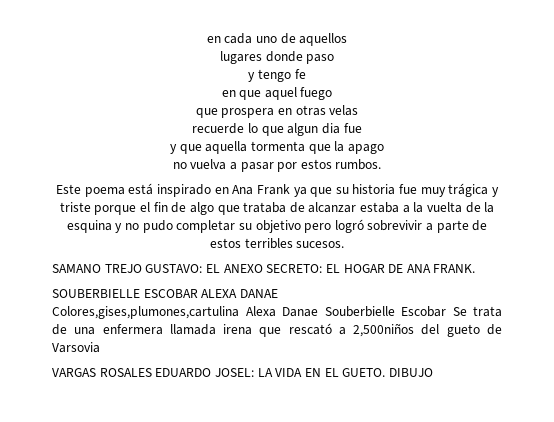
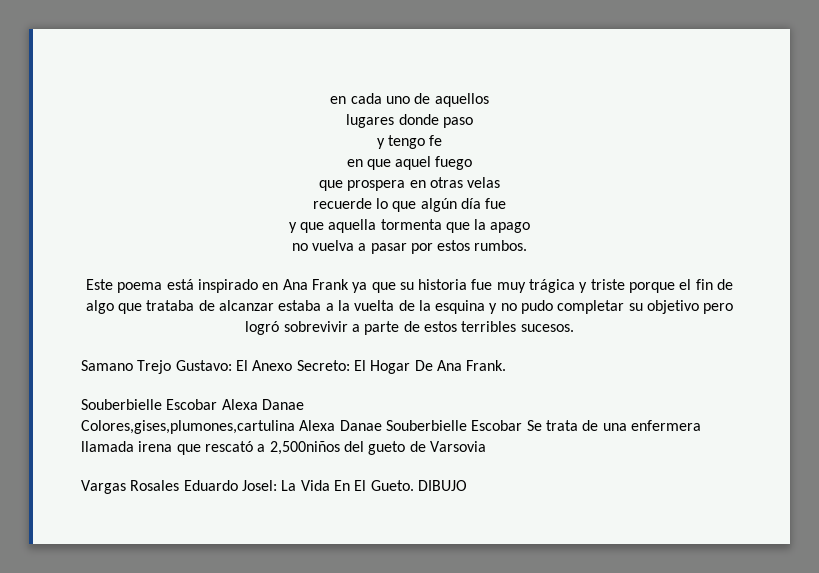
- recuerde lo que algun dia fue
+ recuerde lo que algún día fue
- SAMANO TREJO GUSTAVO: EL ANEXO SECRETO: EL HOGAR DE ANA FRANK.
- SOUBERBIELLE ESCOBAR ALEXA DANAE
+ Samano Trejo Gustavo: El Anexo Secreto: El Hogar De Ana Frank.
+ Souberbielle Escobar Alexa Danae
- VARGAS ROSALES EDUARDO JOSEL: LA VIDA EN EL GUETO.
+ Vargas Rosales Eduardo Josel: La Vida En El Gueto.

